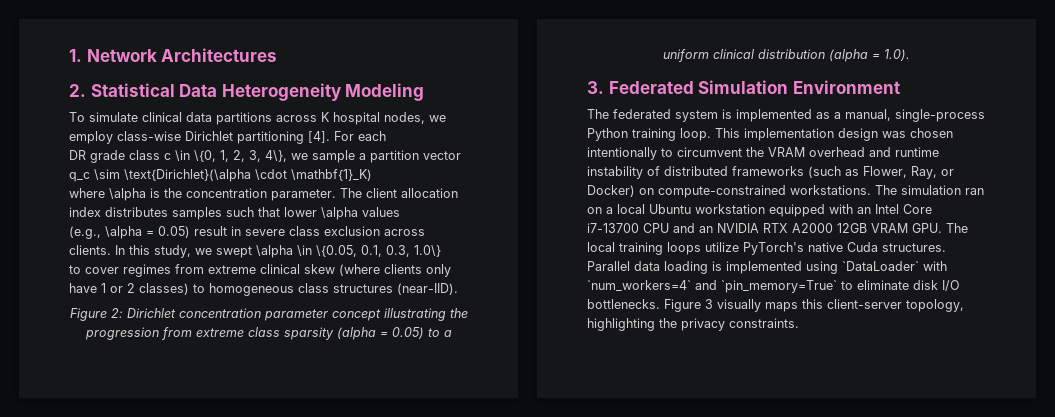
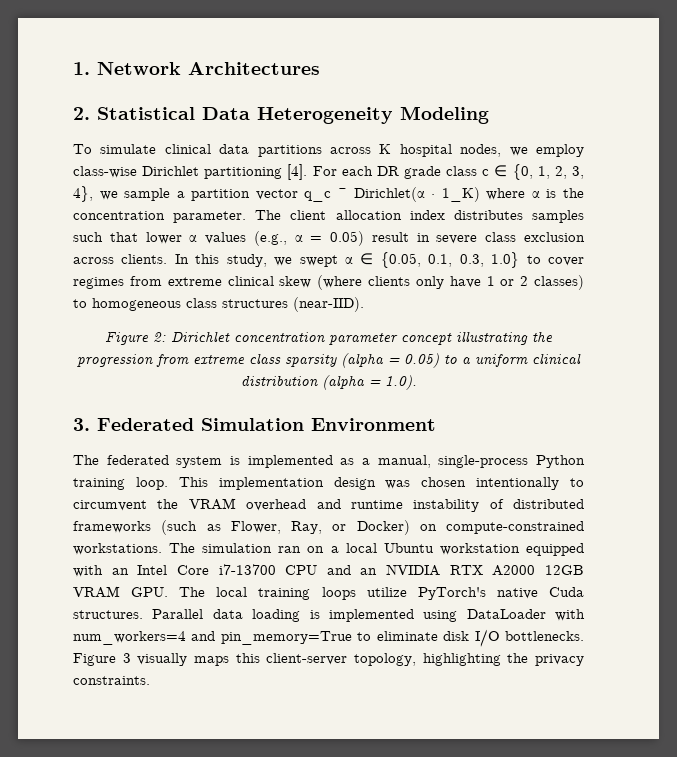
- For each
- DR grade class c \in \{0, 1, 2, 3, 4\}, we sample a partition vector q_c \sim \text{Dirichlet}(\alpha \cdot \mathbf{1}_K)
- where \alpha is the concentration parameter.
+ For each DR grade class c ∈ {0, 1, 2, 3, 4}, we sample a partition vector q_c ~ Dirichlet(α · 1_K) where α is the concentration parameter.
- The client allocation index distributes samples such that lower \alpha values
- (e.g., \alpha = 0.05) result in severe class exclusion across clients.
+ The client allocation index distributes samples such that lower α values (e.g., α = 0.05) result in severe class exclusion across clients.
- In this study, we swept \alpha \in \{0.05, 0.1, 0.3, 1.0\}
- to cover regimes from extreme clinical skew (where clients only have 1 or 2 classes) to homogeneous class structures (near-IID).
+ In this study, we swept α ∈ {0.05, 0.1, 0.3, 1.0} to cover regimes from extreme clinical skew (where clients only have 1 or 2 classes) to homogeneous class structures (near-IID).
- Parallel data loading is implemented using `DataLoader` with `num_workers=4` and `pin_memory=True` to eliminate disk I/O bottlenecks.
+ Parallel data loading is implemented using DataLoader with num_workers=4 and pin_memory=True to eliminate disk I/O bottlenecks.

